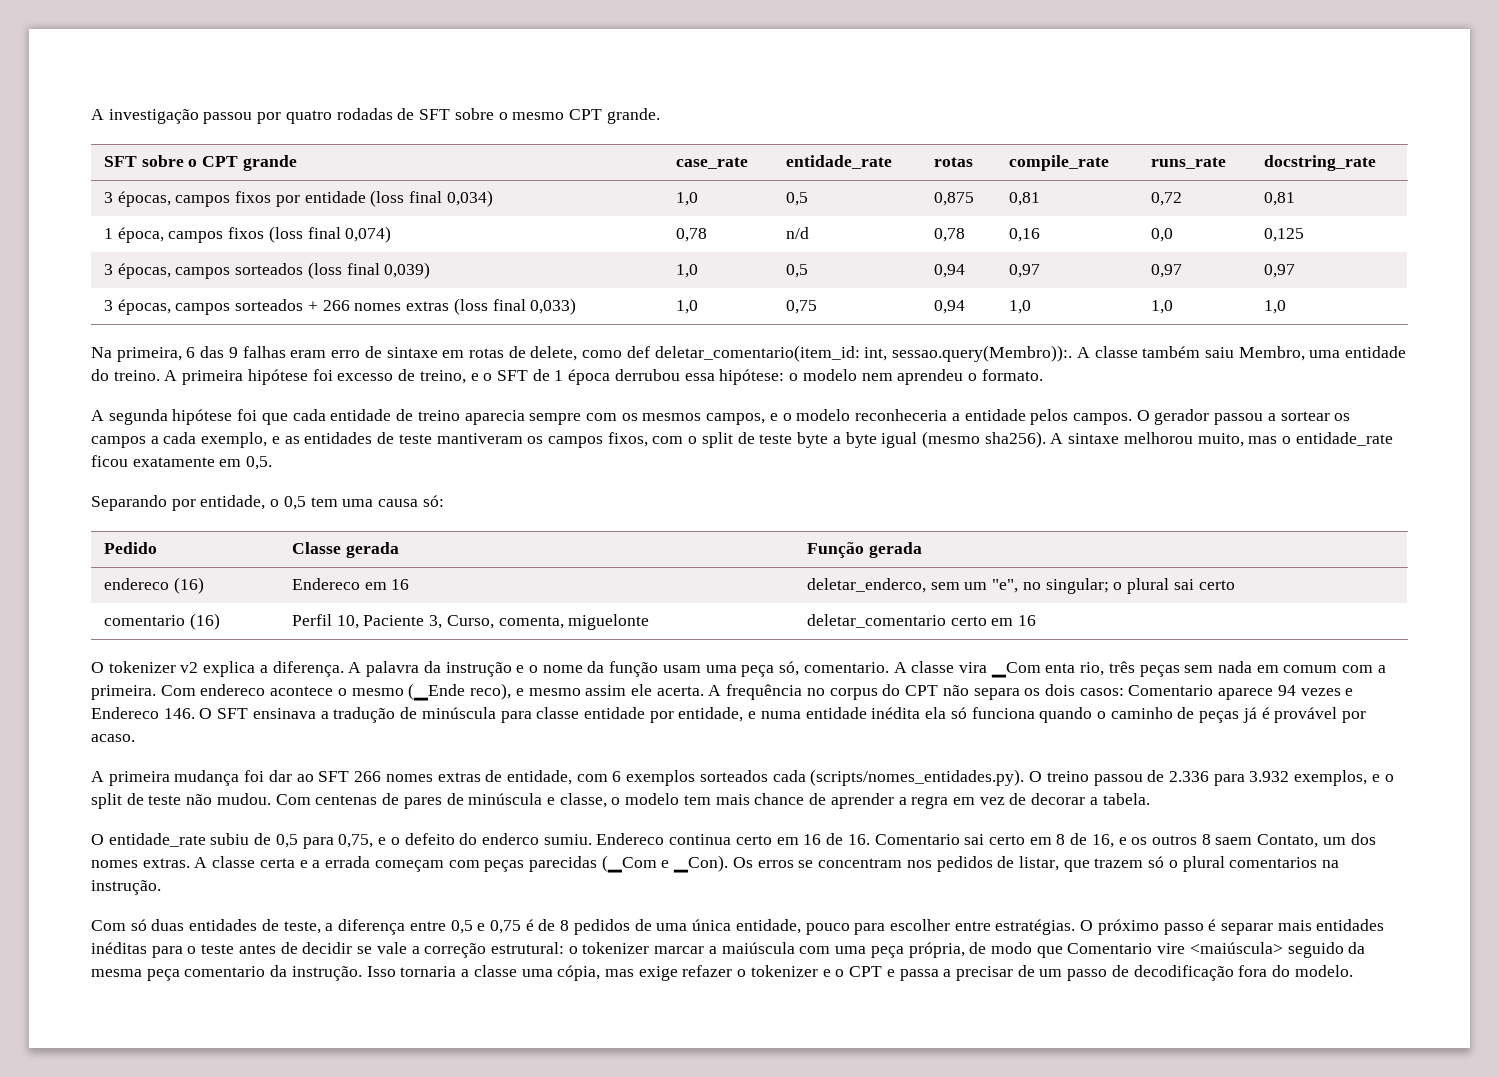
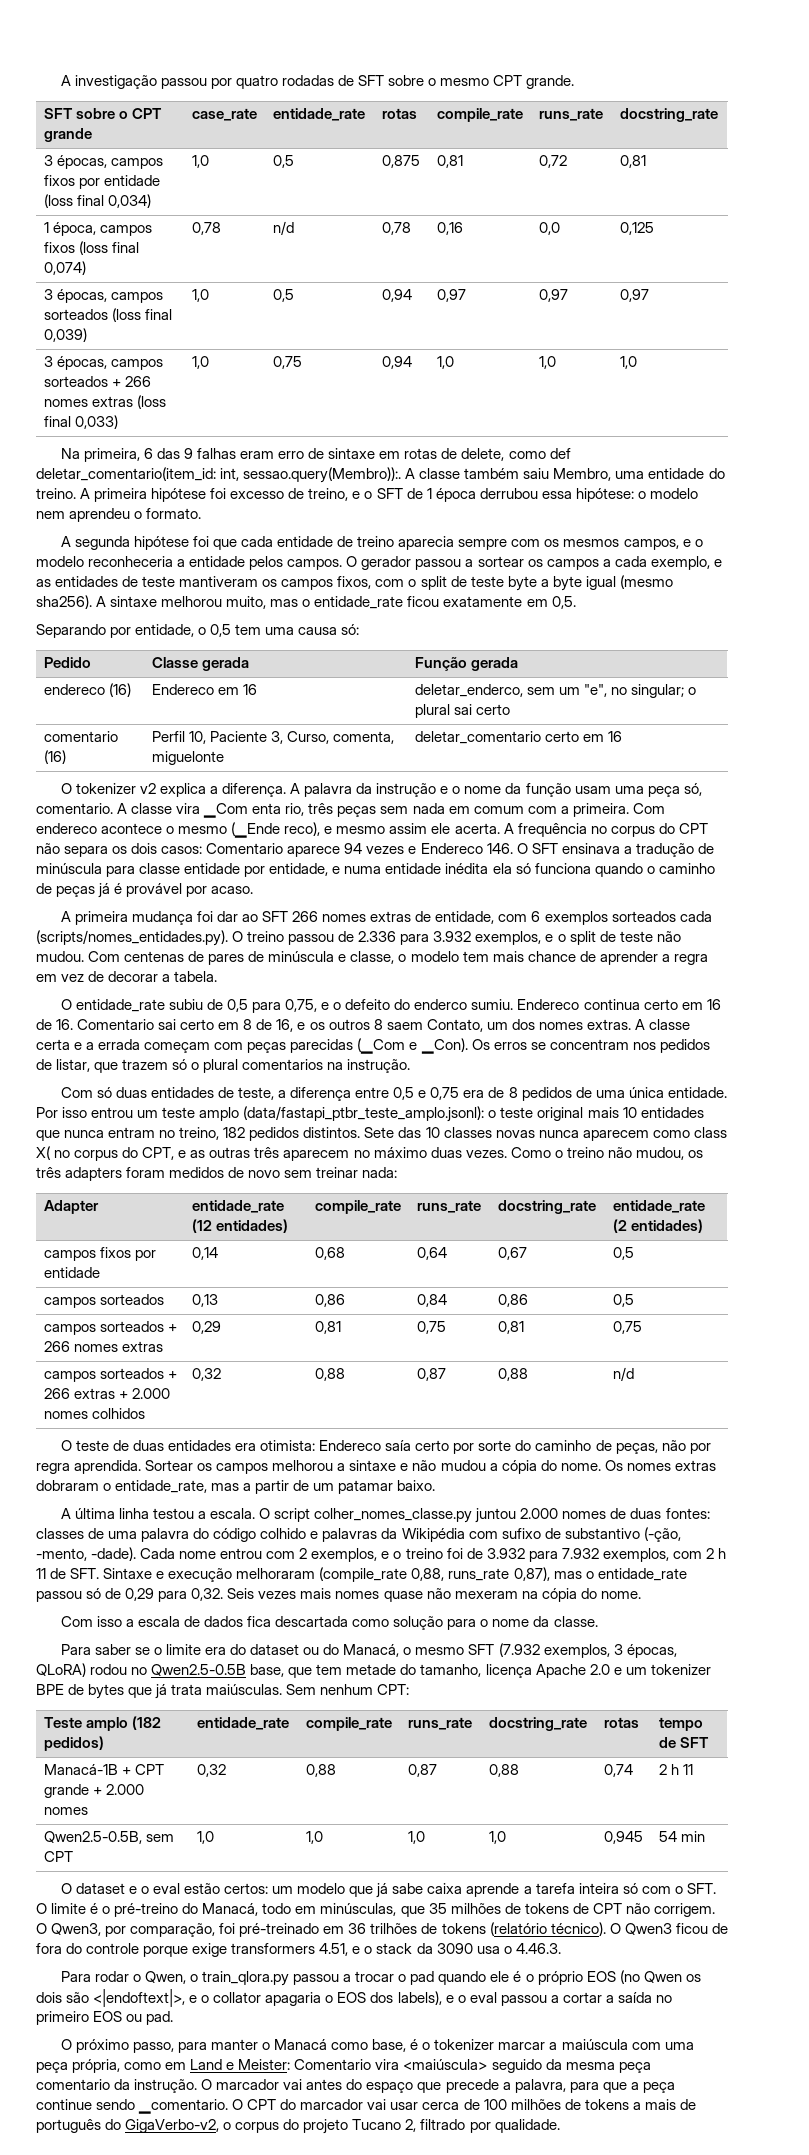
- Com só duas entidades de teste, a diferença entre 0,5 e 0,75 é de 8 pedidos de uma única entidade, pouco para escolher entre estratégias. O próximo passo é separar mais entidades inéditas para o teste antes de decidir se vale a correção estrutural: o tokenizer marcar a maiúscula com uma peça própria, de modo que Comentario vire <maiúscula> seguido da mesma peça comentario da instrução.
+ Com só duas entidades de teste, a diferença entre 0,5 e 0,75 era de 8 pedidos de uma única entidade. Por isso entrou um teste amplo (data/fastapi_ptbr_teste_amplo.jsonl): o teste original mais 10 entidades que nunca entram no treino, 182 pedidos distintos. Sete das 10 classes novas nunca aparecem como class X( no corpus do CPT, e as outras três aparecem no máximo duas vezes. Como o treino não mudou, os três adapters foram medidos de novo sem treinar nada:
+ Adapter | entidade_rate (12 entidades) | compile_rate | runs_rate | docstring_rate | entidade_rate (2 entidades)
+ campos fixos por entidade | 0,14 | 0,68 | 0,64 | 0,67 | 0,5
+ campos sorteados | 0,13 | 0,86 | 0,84 | 0,86 | 0,5
+ campos sorteados + 266 nomes extras | 0,29 | 0,81 | 0,75 | 0,81 | 0,75
+ campos sorteados + 266 extras + 2.000 nomes colhidos | 0,32 | 0,88 | 0,87 | 0,88 | n/d
+ O teste de duas entidades era otimista: Endereco saía certo por sorte do caminho de peças, não por regra aprendida. Sortear os campos melhorou a sintaxe e não mudou a cópia do nome. Os nomes extras dobraram o entidade_rate, mas a partir de um patamar baixo.
+ A última linha testou a escala. O script colher_nomes_classe.py juntou 2.000 nomes de duas fontes: classes de uma palavra do código colhido e palavras da Wikipédia com sufixo de substantivo (-ção, -mento, -dade). Cada nome entrou com 2 exemplos, e o treino foi de 3.932 para 7.932 exemplos, com 2 h 11 de SFT. Sintaxe e execução melhoraram (compile_rate 0,88, runs_rate 0,87), mas o entidade_rate passou só de 0,29 para 0,32. Seis vezes mais nomes quase não mexeram na cópia do nome.
+ Com isso a escala de dados fica descartada como solução para o nome da classe.
+ Para saber se o limite era do dataset ou do Manacá, o mesmo SFT (7.932 exemplos, 3 épocas, QLoRA) rodou no Qwen2.5-0.5B base, que tem metade do tamanho, licença Apache 2.0 e um tokenizer BPE de bytes que já trata maiúsculas. Sem nenhum CPT:
+ Teste amplo (182 pedidos) | entidade_rate | compile_rate | runs_rate | docstring_rate | rotas | tempo de SFT
+ Manacá-1B + CPT grande + 2.000 nomes | 0,32 | 0,88 | 0,87 | 0,88 | 0,74 | 2 h 11
+ Qwen2.5-0.5B, sem CPT | 1,0 | 1,0 | 1,0 | 1,0 | 0,945 | 54 min
+ O dataset e o eval estão certos: um modelo que já sabe caixa aprende a tarefa inteira só com o SFT. O limite é o pré-treino do Manacá, todo em minúsculas, que 35 milhões de tokens de CPT não corrigem. O Qwen3, por comparação, foi pré-treinado em 36 trilhões de tokens (relatório técnico). O Qwen3 ficou de fora do controle porque exige transformers 4.51, e o stack da 3090 usa o 4.46.3.
+ Para rodar o Qwen, o train_qlora.py passou a trocar o pad quando ele é o próprio EOS (no Qwen os dois são <|endoftext|>, e o collator apagaria o EOS dos labels), e o eval passou a cortar a saída no primeiro EOS ou pad.
+ O próximo passo, para manter o Manacá como base, é o tokenizer marcar a maiúscula com uma peça própria, como em Land e Meister: Comentario vira <maiúscula> seguido da mesma peça comentario da instrução.
- Isso tornaria a classe uma cópia, mas exige refazer o tokenizer e o CPT e passa a precisar de um passo de decodificação fora do modelo.
+ O marcador vai antes do espaço que precede a palavra, para que a peça continue sendo ▁comentario. O CPT do marcador vai usar cerca de 100 milhões de tokens a mais de português do GigaVerbo-v2, o corpus do projeto Tucano 2, filtrado por qualidade.

